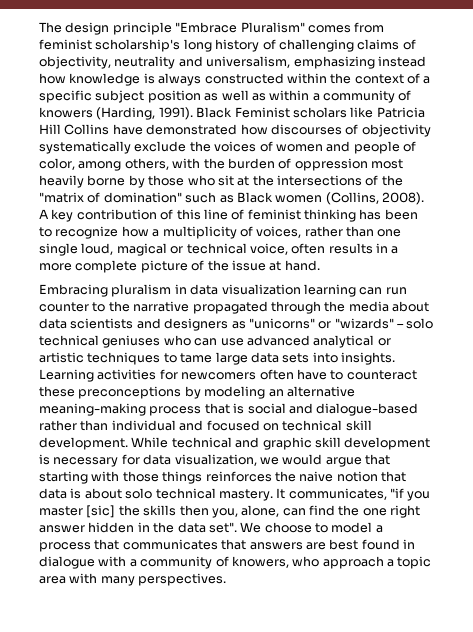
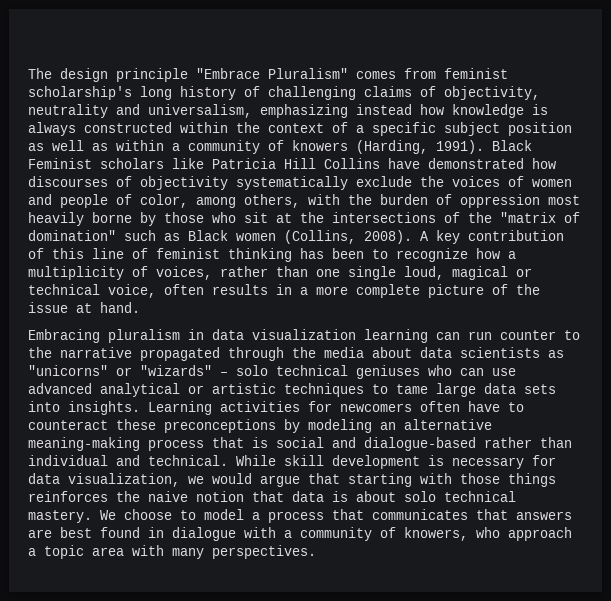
- Embracing pluralism in data visualization learning can run counter to the narrative propagated through the media about data scientists and designers as "unicorns" or "wizards" – solo technical geniuses who can use advanced analytical or artistic techniques to tame large data sets into insights.
+ Embracing pluralism in data visualization learning can run counter to the narrative propagated through the media about data scientists as "unicorns" or "wizards" – solo technical geniuses who can use advanced analytical or artistic techniques to tame large data sets into insights.
- Learning activities for newcomers often have to counteract these preconceptions by modeling an alternative meaning-making process that is social and dialogue-based rather than individual and focused on technical skill development. While technical and graphic skill development is necessary for data visualization, we would argue that starting with those things reinforces the naive notion that data is about solo technical mastery.
+ Learning activities for newcomers often have to counteract these preconceptions by modeling an alternative meaning-making process that is social and dialogue-based rather than individual and technical. While skill development is necessary for data visualization, we would argue that starting with those things reinforces the naive notion that data is about solo technical mastery.
- It communicates, "if you master [sic] the skills then you, alone, can find the one right answer hidden in the data set".

